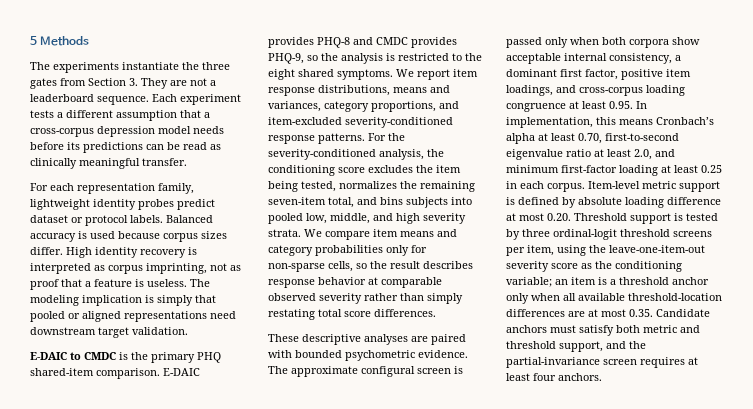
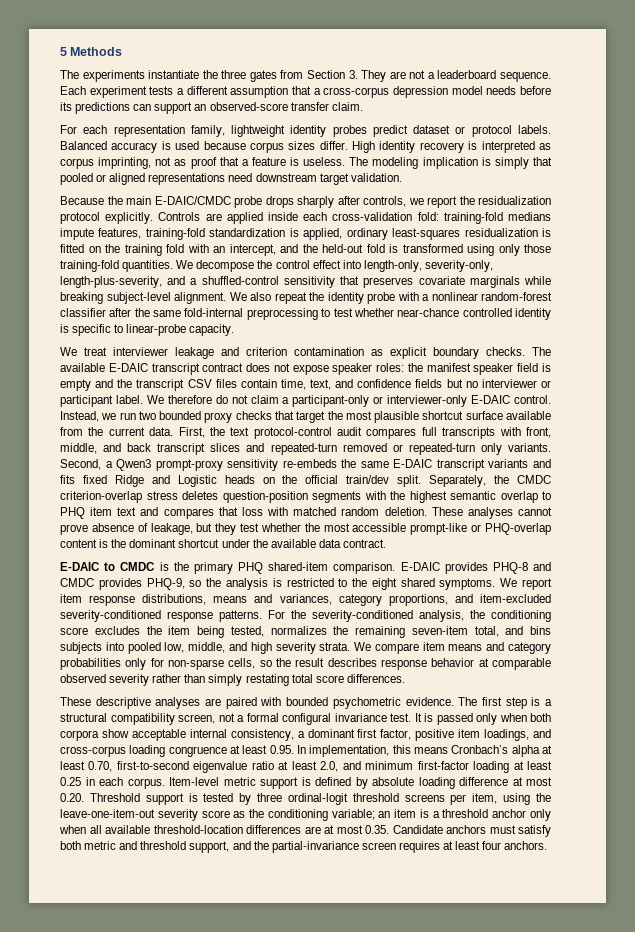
- Each experiment tests a different assumption that a cross-corpus depression model needs before its predictions can be read as clinically meaningful transfer.
+ Each experiment tests a different assumption that a cross-corpus depression model needs before its predictions can support an observed-score transfer claim.
+ Because the main E-DAIC/CMDC probe drops sharply after controls, we report the residualization protocol explicitly. Controls are applied inside each cross-validation fold: training-fold medians impute features, training-fold standardization is applied, ordinary least-squares residualization is fitted on the training fold with an intercept, and the held-out fold is transformed using only those training-fold quantities. We decompose the control effect into length-only, severity-only, length-plus-severity, and a shuffled-control sensitivity that preserves covariate marginals while breaking subject-level alignment. We also repeat the identity probe with a nonlinear random-forest classifier after the same fold-internal preprocessing to test whether near-chance controlled identity is specific to linear-probe capacity.
+ We treat interviewer leakage and criterion contamination as explicit boundary checks. The available E-DAIC transcript contract does not expose speaker roles: the manifest speaker field is empty and the transcript CSV files contain time, text, and confidence fields but no interviewer or participant label. We therefore do not claim a participant-only or interviewer-only E-DAIC control. Instead, we run two bounded proxy checks that target the most plausible shortcut surface available from the current data. First, the text protocol-control audit compares full transcripts with front, middle, and back transcript slices and repeated-turn removed or repeated-turn only variants. Second, a Qwen3 prompt-proxy sensitivity re-embeds the same E-DAIC transcript variants and fits fixed Ridge and Logistic heads on the official train/dev split. Separately, the CMDC criterion-overlap stress deletes question-position segments with the highest semantic overlap to PHQ item text and compares that loss with matched random deletion. These analyses cannot prove absence of leakage, but they test whether the most accessible prompt-like or PHQ-overlap content is the dominant shortcut under the available data contract.
- The approximate configural screen is passed only when both corpora show acceptable internal consistency, a dominant first factor, positive item loadings, and cross-corpus loading congruence at least 0.95. In implementation, this means Cronbach’s alpha at least 0.70, first-to-second eigenvalue ratio at least 2.0, and minimum first-factor loading at least 0.25 in each corpus.
+ The first step is a structural compatibility screen, not a formal configural invariance test. It is passed only when both corpora show acceptable internal consistency, a dominant first factor, positive item loadings, and cross-corpus loading congruence at least 0.95. In implementation, this means Cronbach’s alpha at least 0.70, first-to-second eigenvalue ratio at least 2.0, and minimum first-factor loading at least 0.25 in each corpus.

